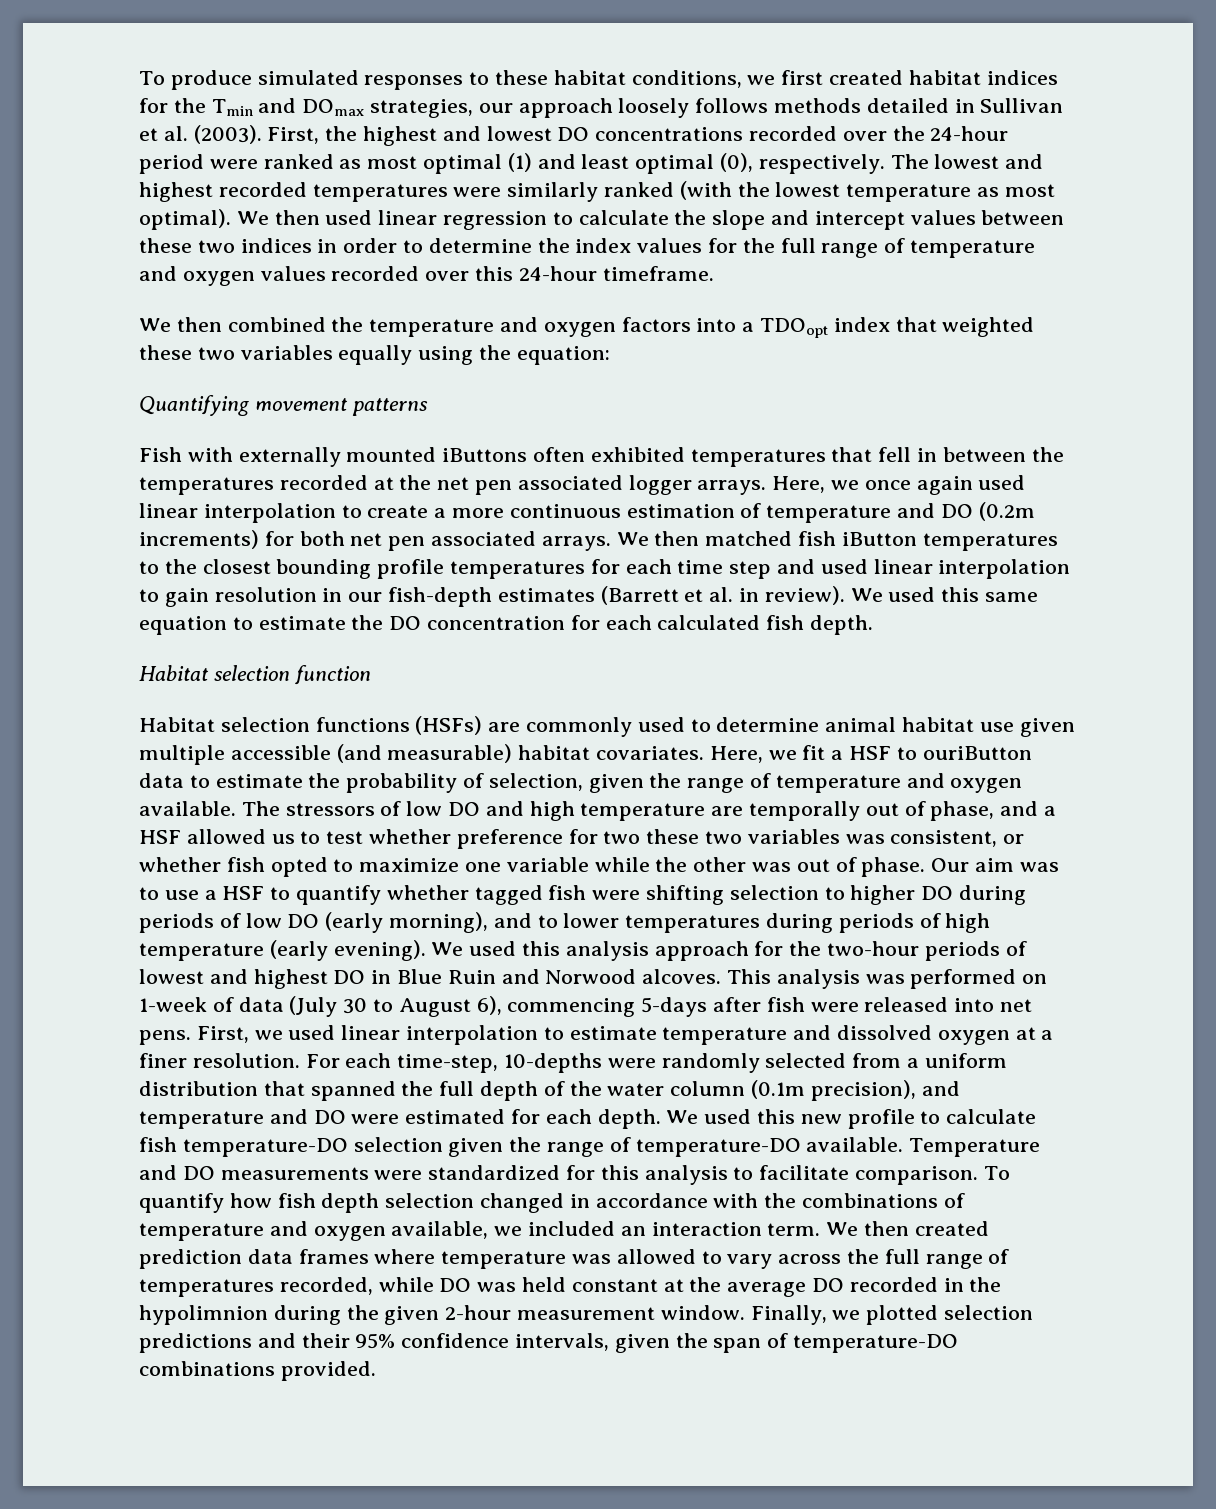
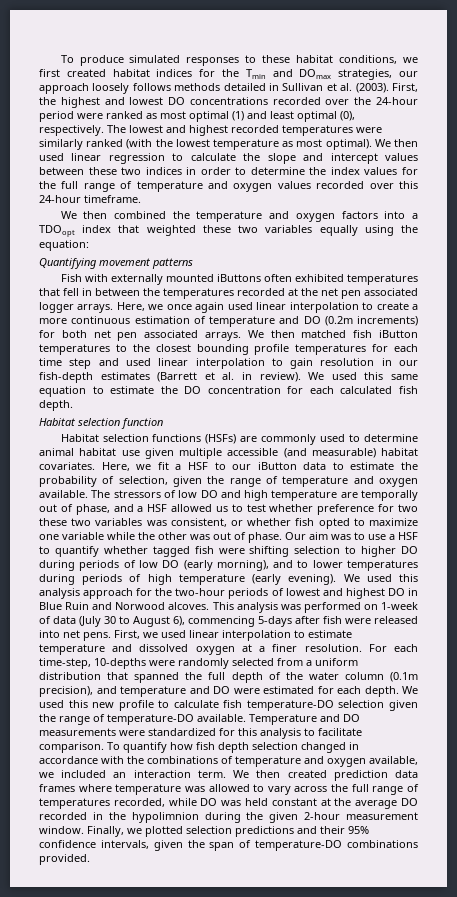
- Here, we fit a HSF to ouriButton data to estimate the probability of selection, given the range of temperature and oxygen available.
+ Here, we fit a HSF to our iButton data to estimate the probability of selection, given the range of temperature and oxygen available.

